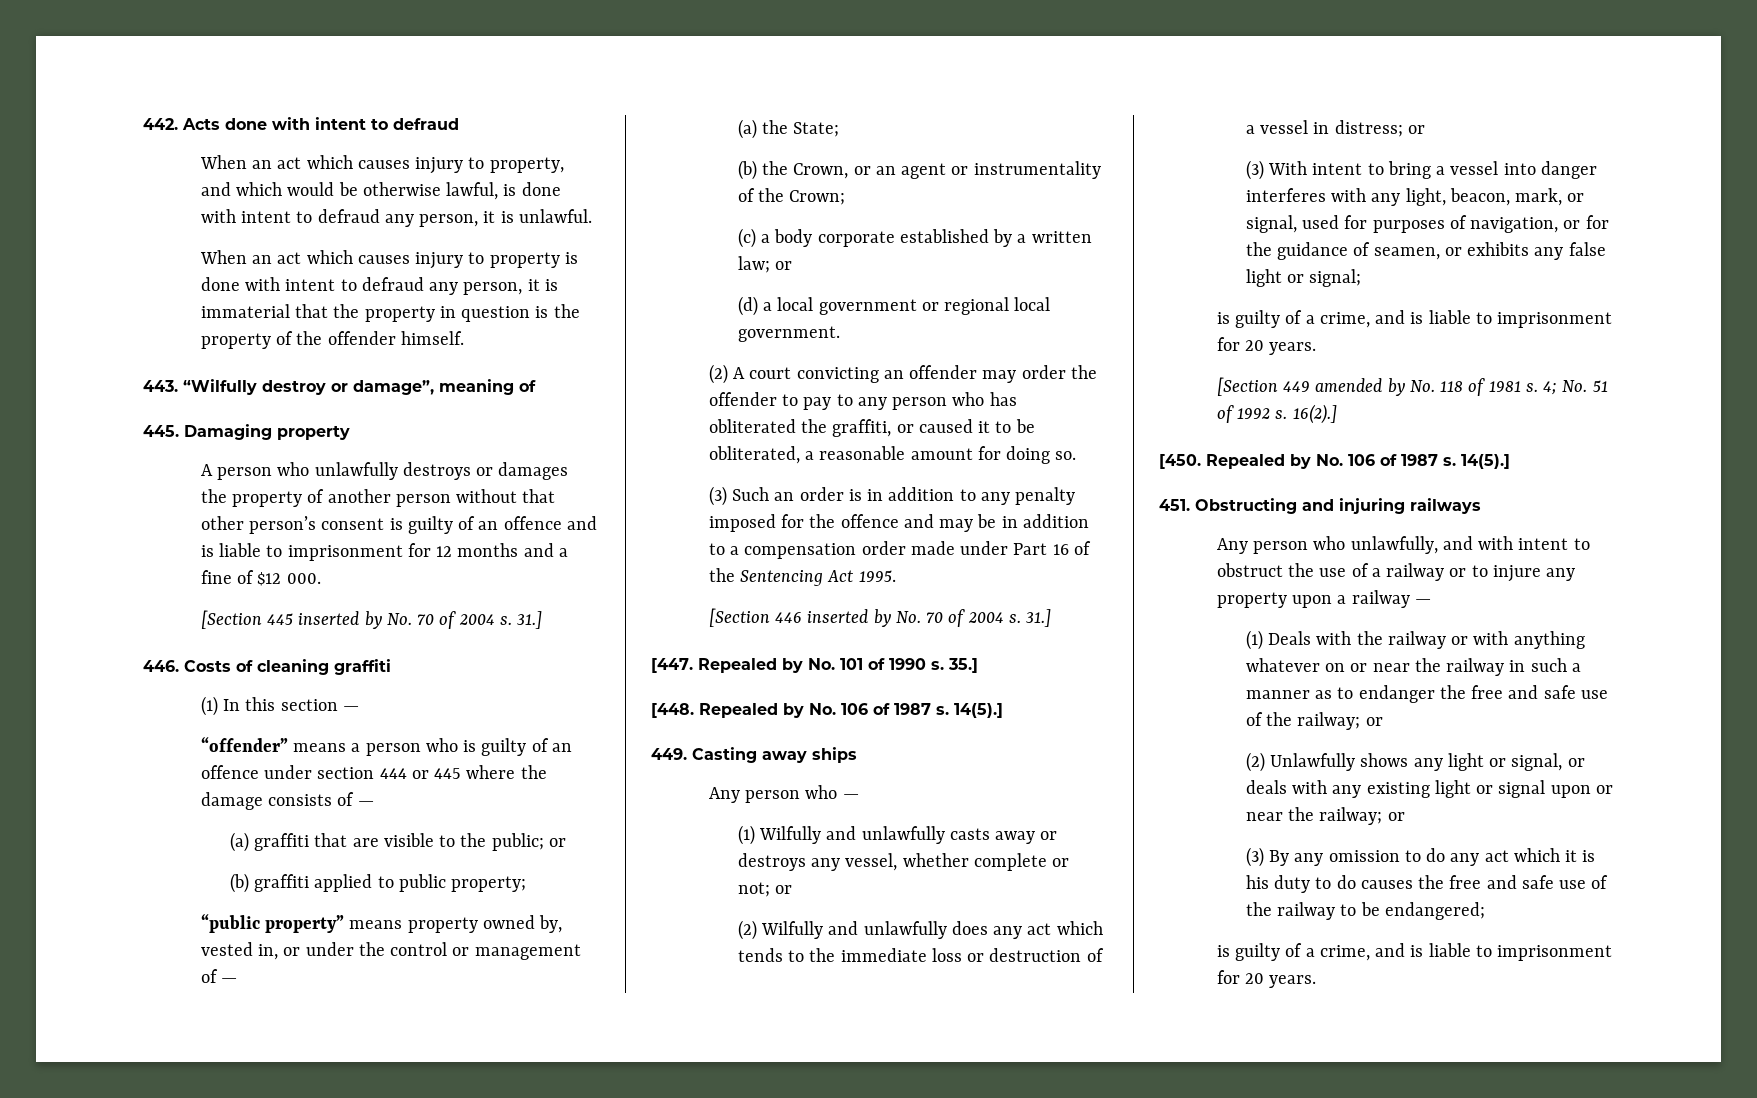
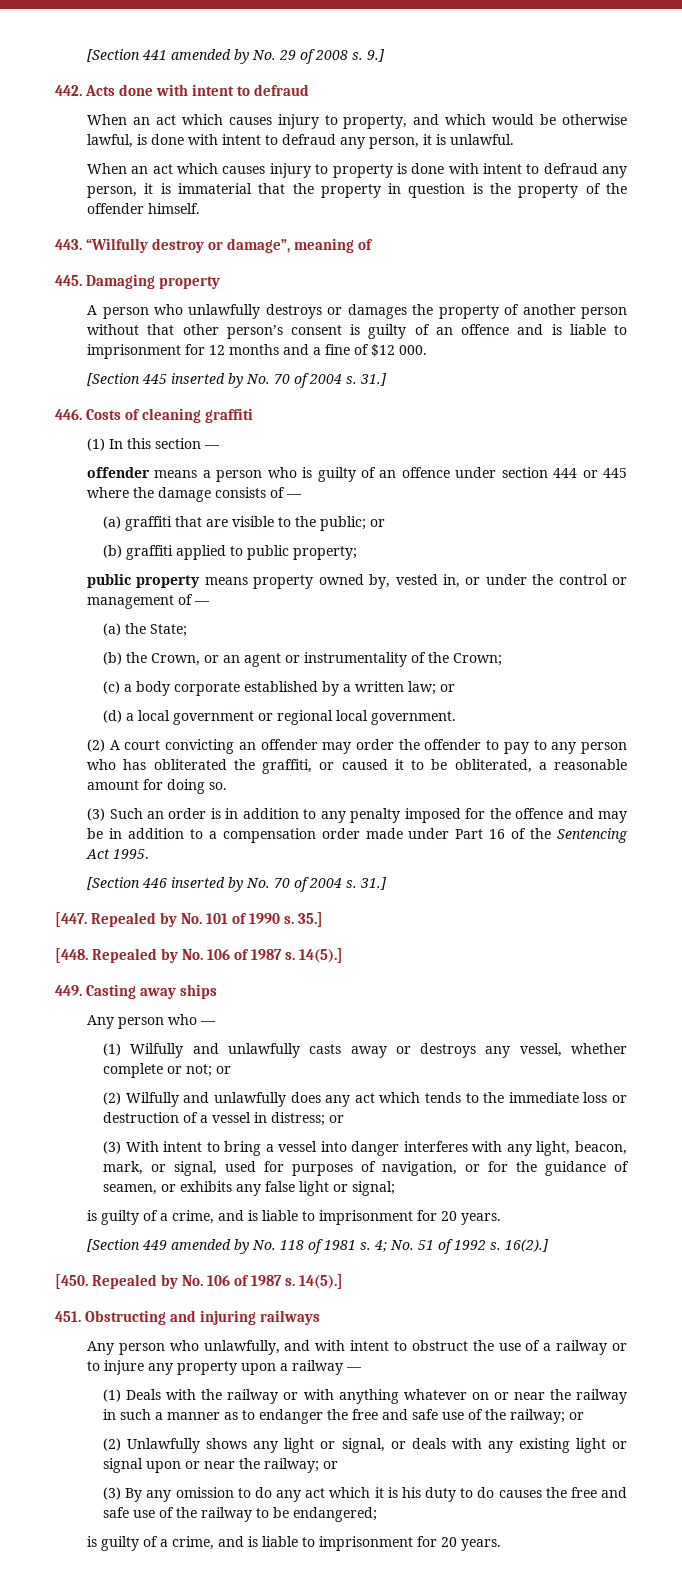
+ [Section 441 amended by No. 29 of 2008 s. 9.]
- “offender” means a person who is guilty of an offence under section 444 or 445 where the damage consists of —
+ offender means a person who is guilty of an offence under section 444 or 445 where the damage consists of —
- “public property” means property owned by, vested in, or under the control or management of —
+ public property means property owned by, vested in, or under the control or management of —

